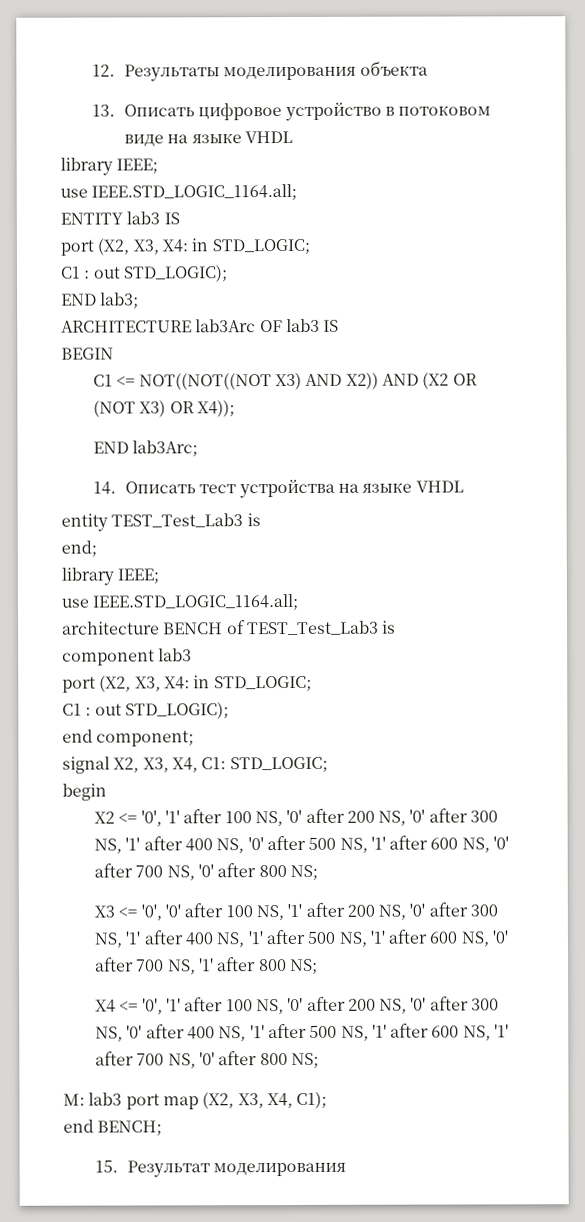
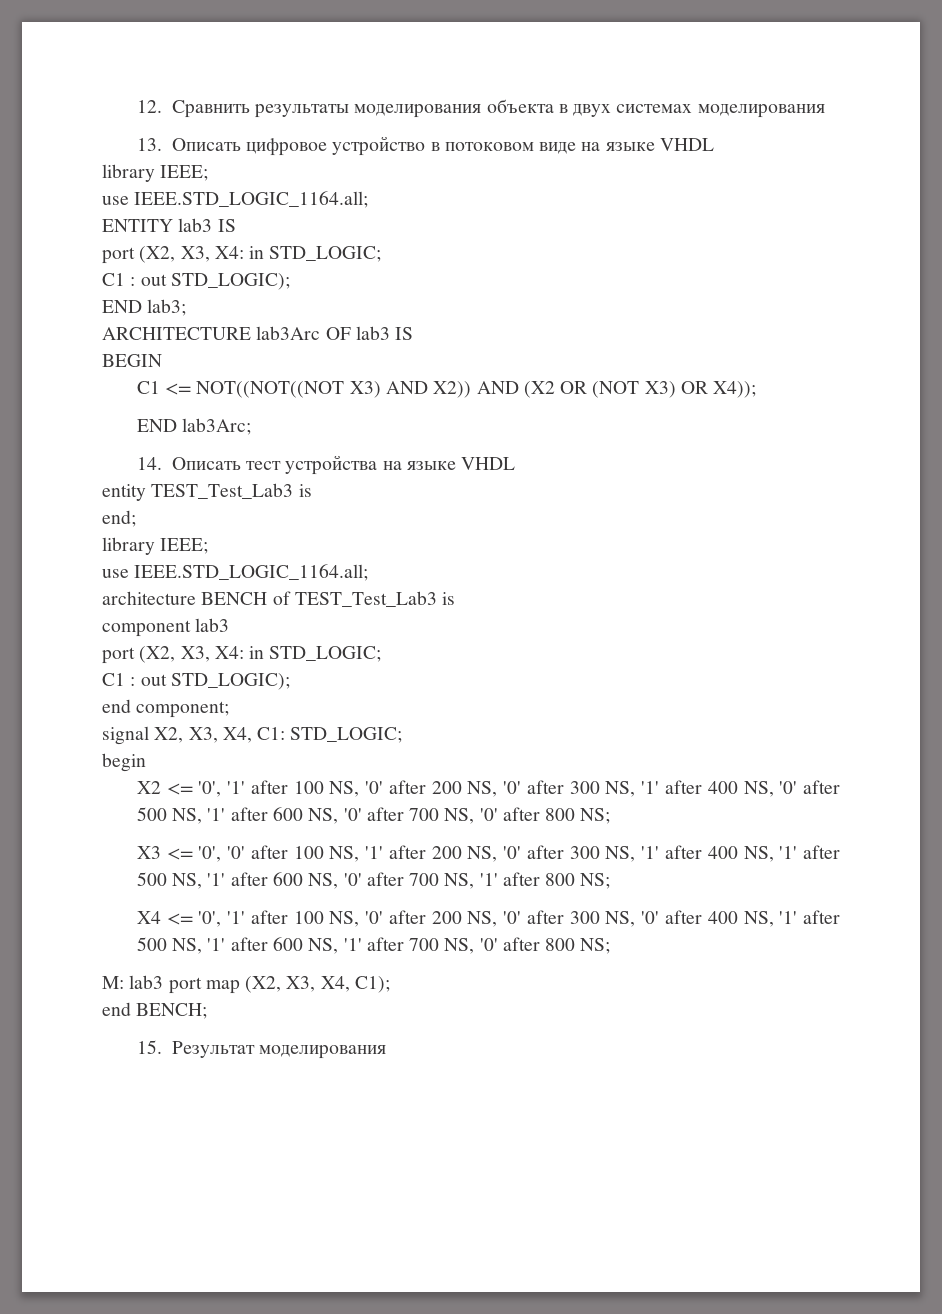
- 12. Результаты моделирования объекта
+ 12. Сравнить результаты моделирования объекта в двух системах моделирования

